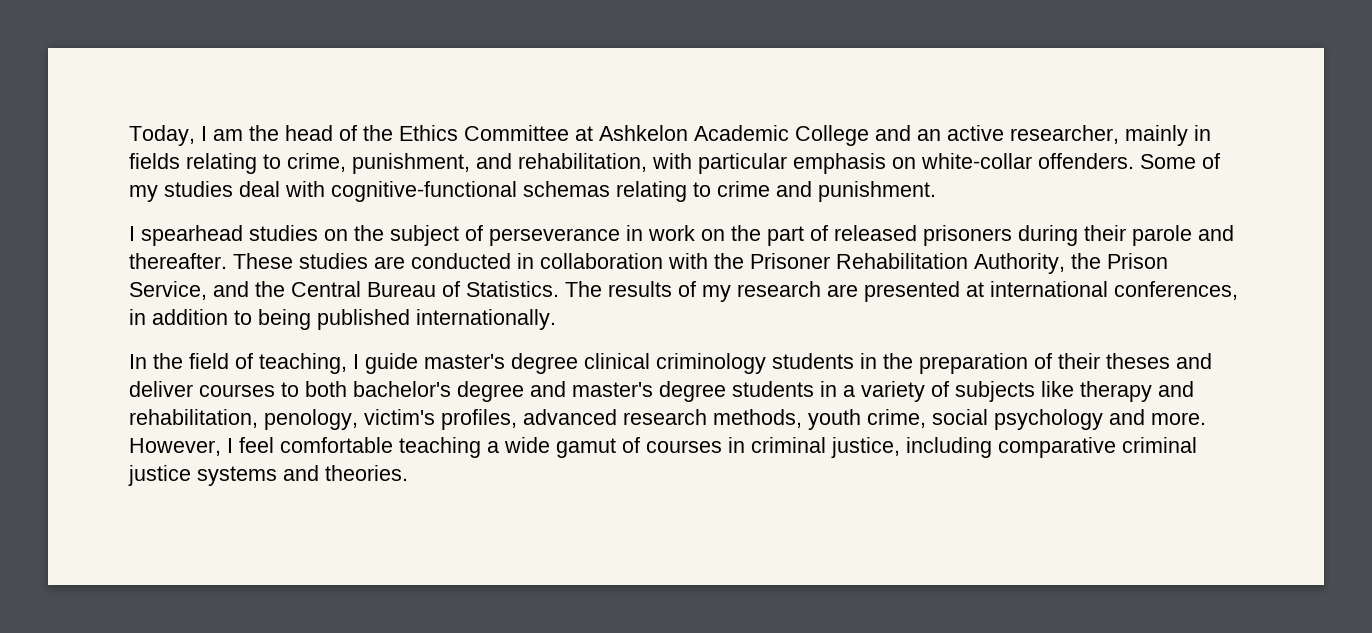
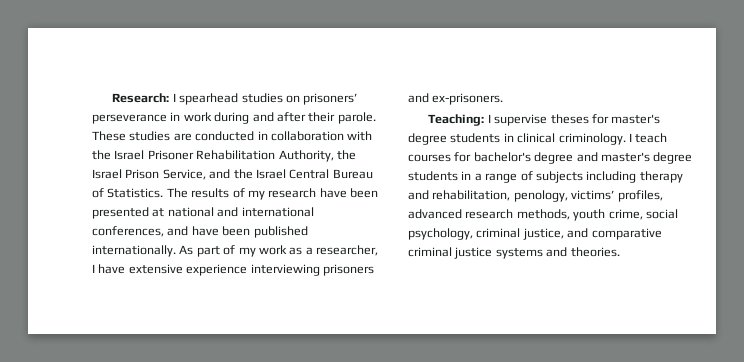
- Today, I am the head of the Ethics Committee at Ashkelon Academic College and an active researcher, mainly in fields relating to crime, punishment, and rehabilitation, with particular emphasis on white-collar offenders. Some of my studies deal with cognitive-functional schemas relating to crime and punishment.
- I spearhead studies on the subject of perseverance in work on the part of released prisoners during their parole and thereafter.
+ Research: I spearhead studies on prisoners’ perseverance in work during and after their parole.
- These studies are conducted in collaboration with the Prisoner Rehabilitation Authority, the Prison Service, and the Central Bureau of Statistics.
+ These studies are conducted in collaboration with the Israel Prisoner Rehabilitation Authority, the Israel Prison Service, and the Israel Central Bureau of Statistics.
- The results of my research are presented at international conferences, in addition to being published internationally.
- In the field of teaching, I guide master's degree clinical criminology students in the preparation of their theses and deliver courses to both bachelor's degree and master's degree students in a variety of subjects like therapy and rehabilitation, penology, victim's profiles, advanced research methods, youth crime, social psychology and more. However, I feel comfortable teaching a wide gamut of courses in criminal justice, including comparative criminal justice systems and theories.
+ The results of my research have been presented at national and international conferences, and have been published internationally. As part of my work as a researcher, I have extensive experience interviewing prisoners and ex-prisoners.
+ Teaching: I supervise theses for master's degree students in clinical criminology. I teach courses for bachelor's degree and master's degree students in a range of subjects including therapy and rehabilitation, penology, victims’ profiles, advanced research methods, youth crime, social psychology, criminal justice, and comparative criminal justice systems and theories.

